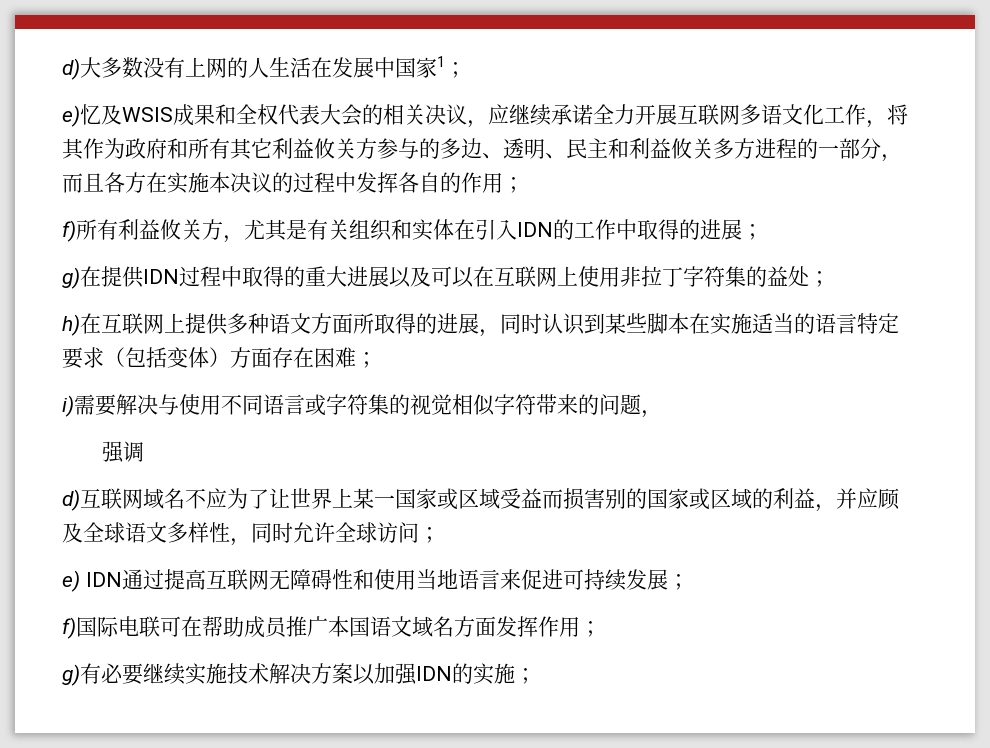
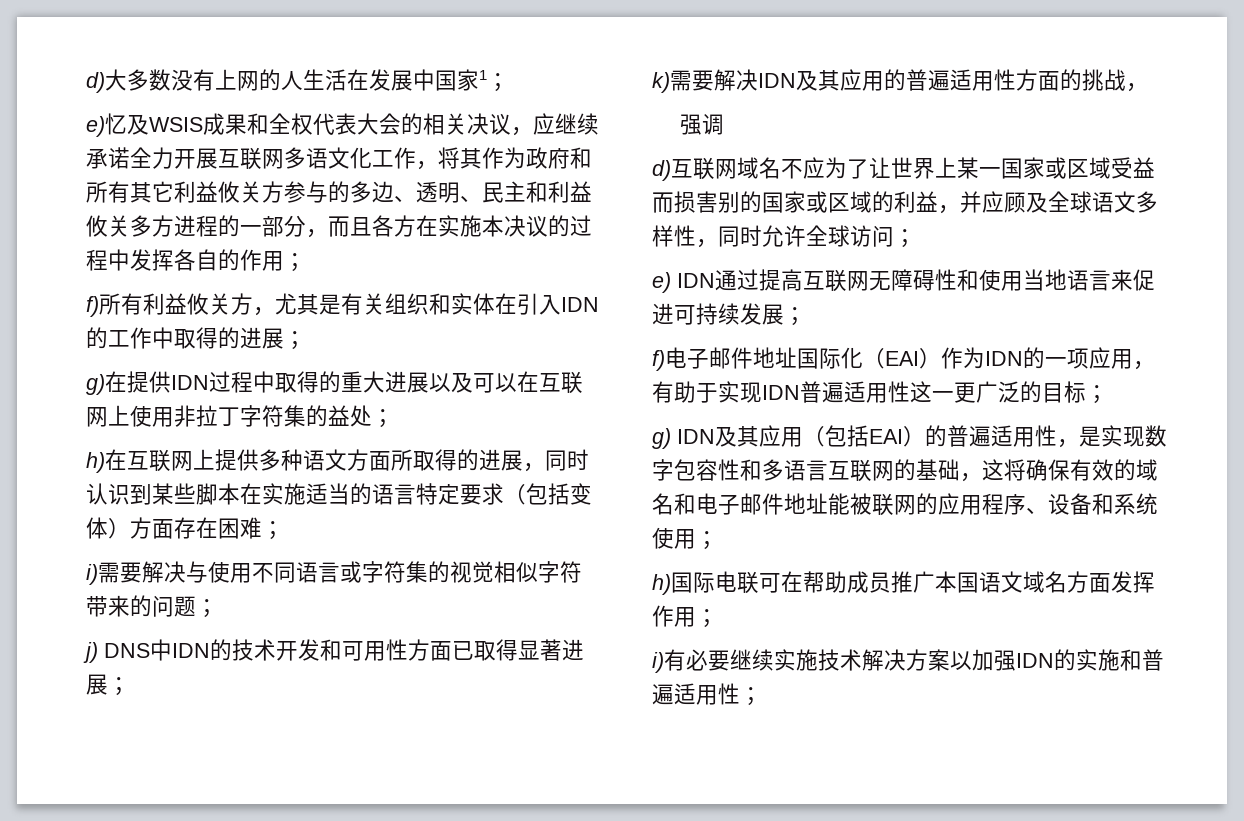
- i)需要解决与使用不同语言或字符集的视觉相似字符带来的问题，
+ i)需要解决与使用不同语言或字符集的视觉相似字符带来的问题；
+ j) DNS中IDN的技术开发和可用性方面已取得显著进展；
+ k)需要解决IDN及其应用的普遍适用性方面的挑战，
- f)国际电联可在帮助成员推广本国语文域名方面发挥作用；
+ f)电子邮件地址国际化（EAI）作为IDN的一项应用，有助于实现IDN普遍适用性这一更广泛的目标；
+ g) IDN及其应用（包括EAI）的普遍适用性，是实现数字包容性和多语言互联网的基础，这将确保有效的域名和电子邮件地址能被联网的应用程序、设备和系统使用；
+ h)国际电联可在帮助成员推广本国语文域名方面发挥作用；
- g)有必要继续实施技术解决方案以加强IDN的实施；
+ i)有必要继续实施技术解决方案以加强IDN的实施和普遍适用性；

